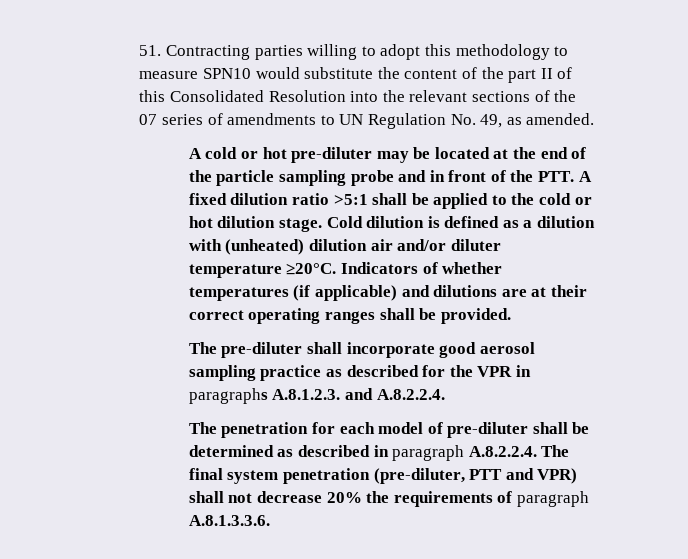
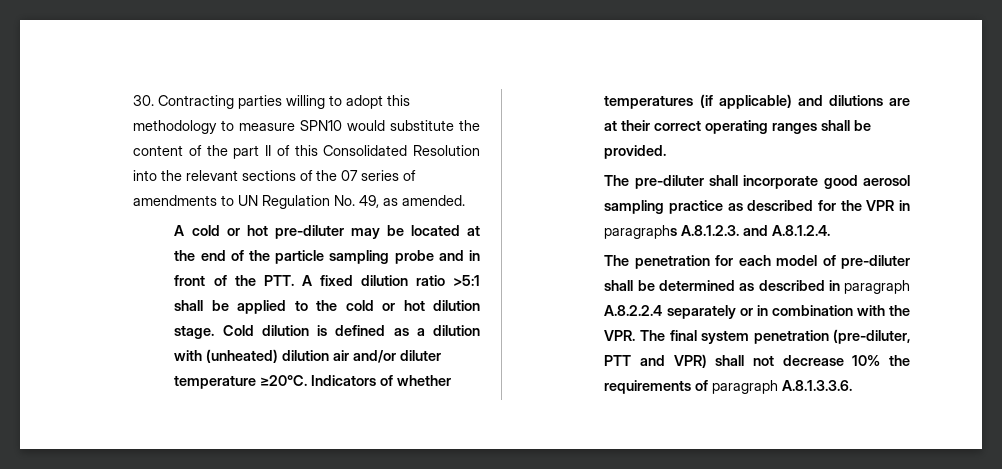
- 51. Contracting parties willing to adopt this methodology to measure SPN10 would substitute the content of the part II of this Consolidated Resolution into the relevant sections of the 07 series of amendments to UN Regulation No. 49, as amended.
+ 30. Contracting parties willing to adopt this methodology to measure SPN10 would substitute the content of the part II of this Consolidated Resolution into the relevant sections of the 07 series of amendments to UN Regulation No. 49, as amended.
- The pre-diluter shall incorporate good aerosol sampling practice as described for the VPR in paragraphs A.8.1.2.3. and A.8.2.2.4.
+ The pre-diluter shall incorporate good aerosol sampling practice as described for the VPR in paragraphs A.8.1.2.3. and A.8.1.2.4.
- The penetration for each model of pre-diluter shall be determined as described in paragraph A.8.2.2.4. The final system penetration (pre-diluter, PTT and VPR) shall not decrease 20% the requirements of paragraph A.8.1.3.3.6.
+ The penetration for each model of pre-diluter shall be determined as described in paragraph A.8.2.2.4 separately or in combination with the VPR. The final system penetration (pre-diluter, PTT and VPR) shall not decrease 10% the requirements of paragraph A.8.1.3.3.6.

